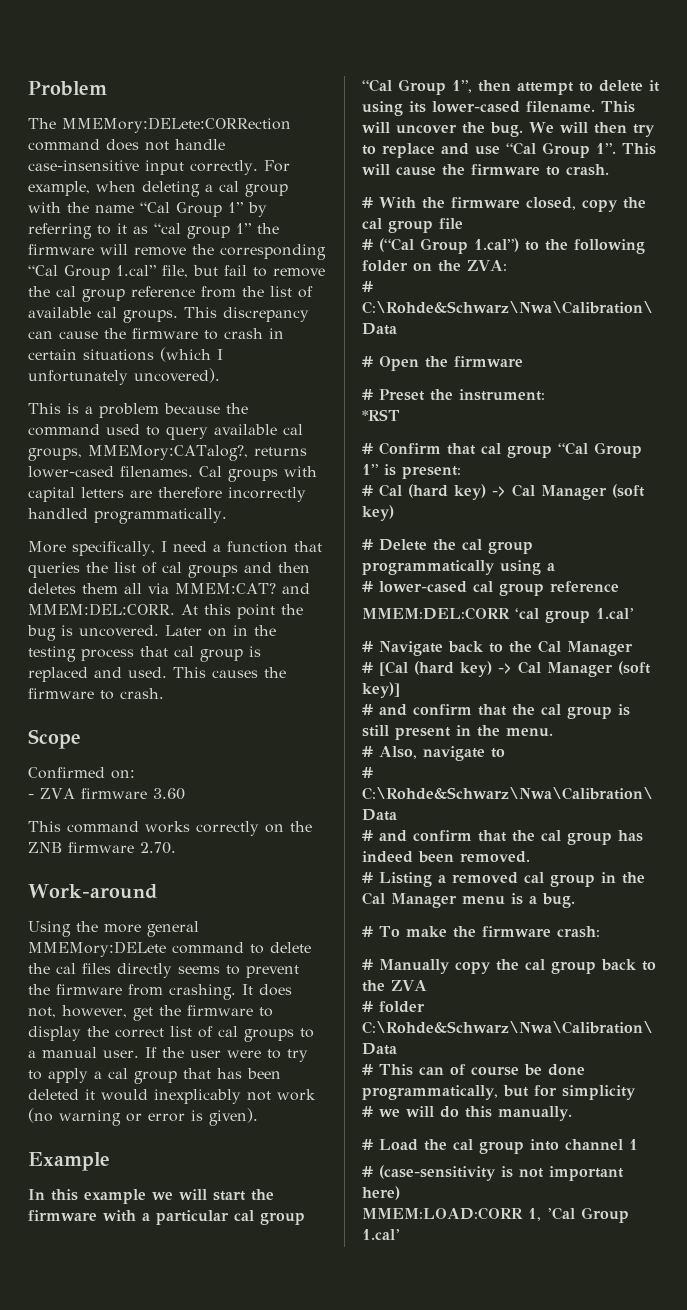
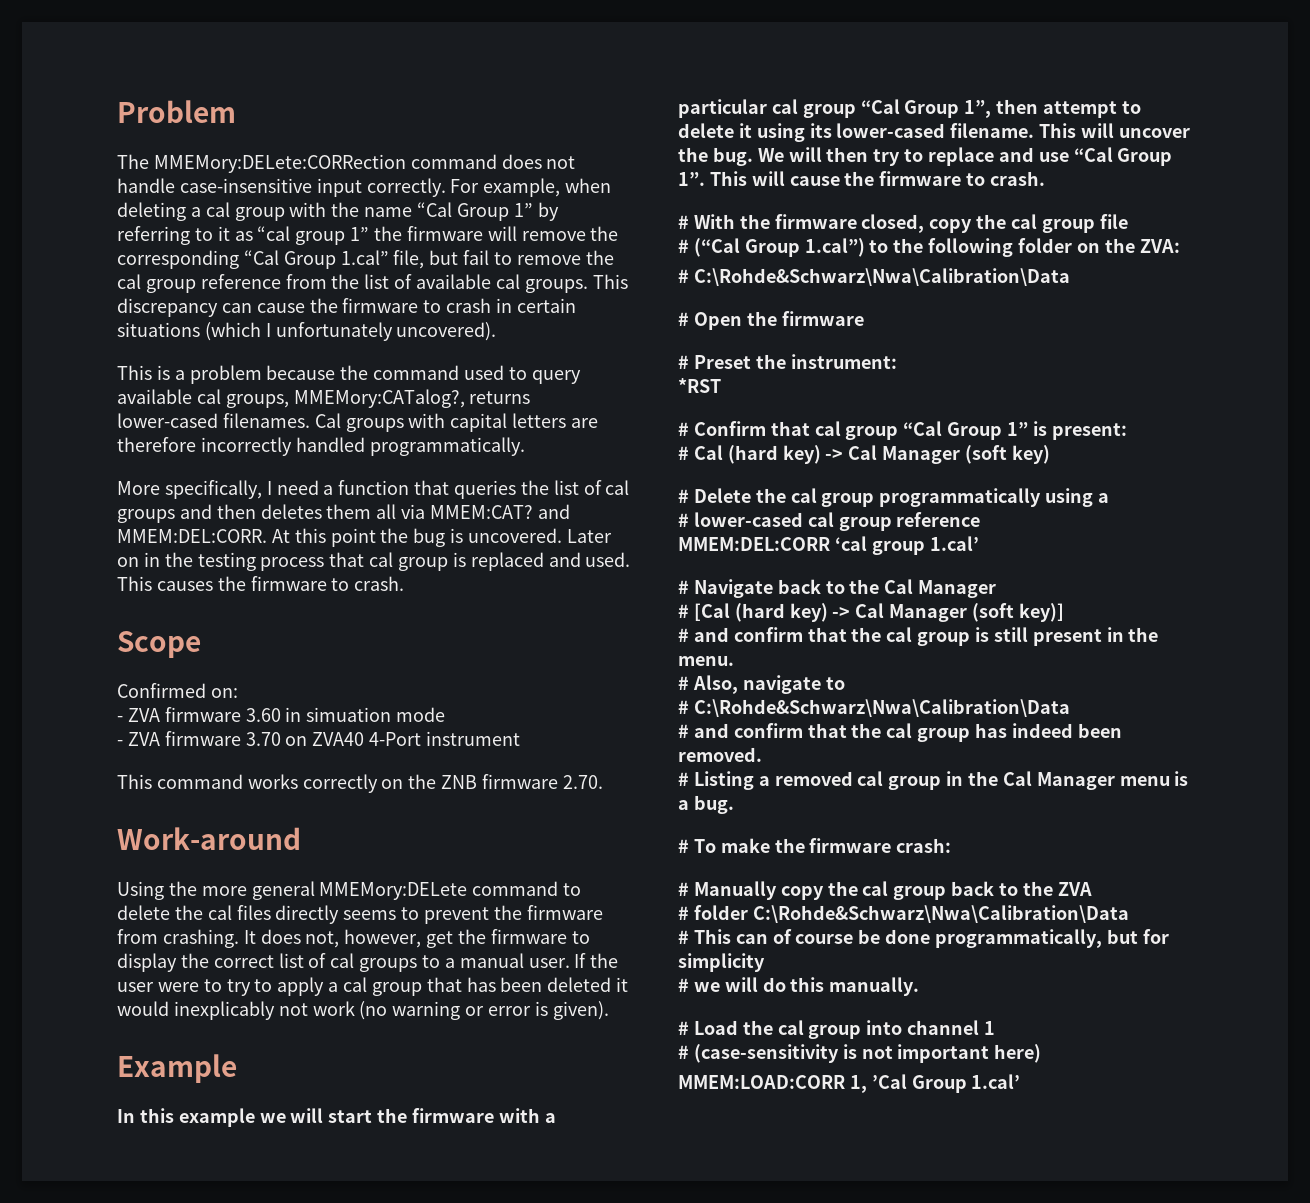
- - ZVA firmware 3.60
+ - ZVA firmware 3.60 in simuation mode
+ - ZVA firmware 3.70 on ZVA40 4-Port instrument

